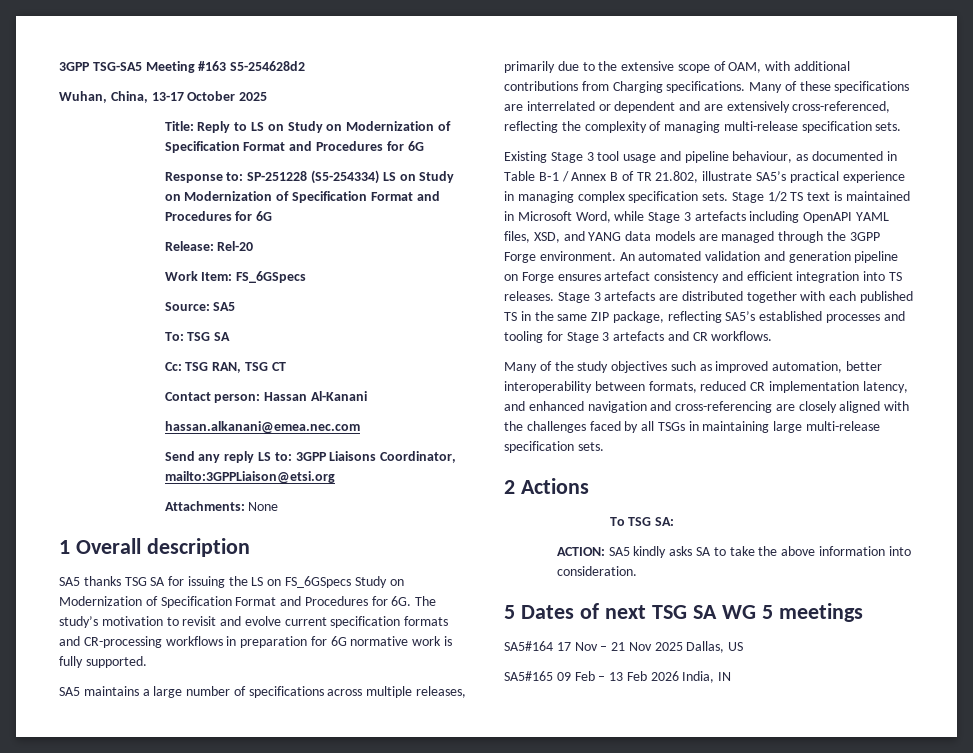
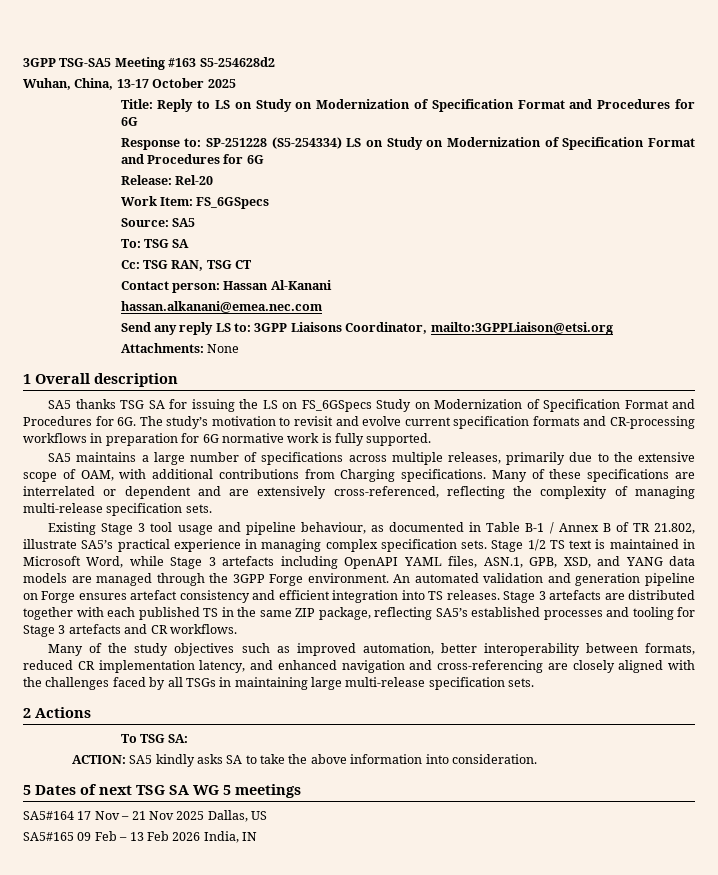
- Stage 1/2 TS text is maintained in Microsoft Word, while Stage 3 artefacts including OpenAPI YAML files, XSD, and YANG data models are managed through the 3GPP Forge environment.
+ Stage 1/2 TS text is maintained in Microsoft Word, while Stage 3 artefacts including OpenAPI YAML files, ASN.1, GPB, XSD, and YANG data models are managed through the 3GPP Forge environment.

